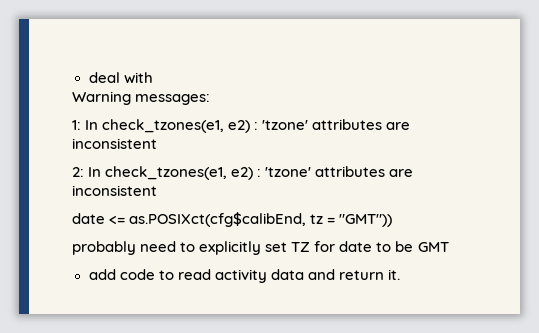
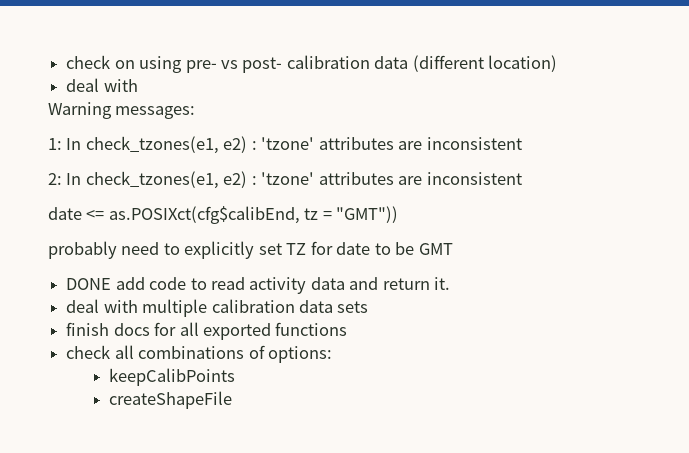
+ check on using pre- vs post- calibration data (different location)
- add code to read activity data and return it.
+ DONE add code to read activity data and return it.
+ deal with multiple calibration data sets
+ finish docs for all exported functions
+ check all combinations of options:
+ keepCalibPoints
+ createShapeFile

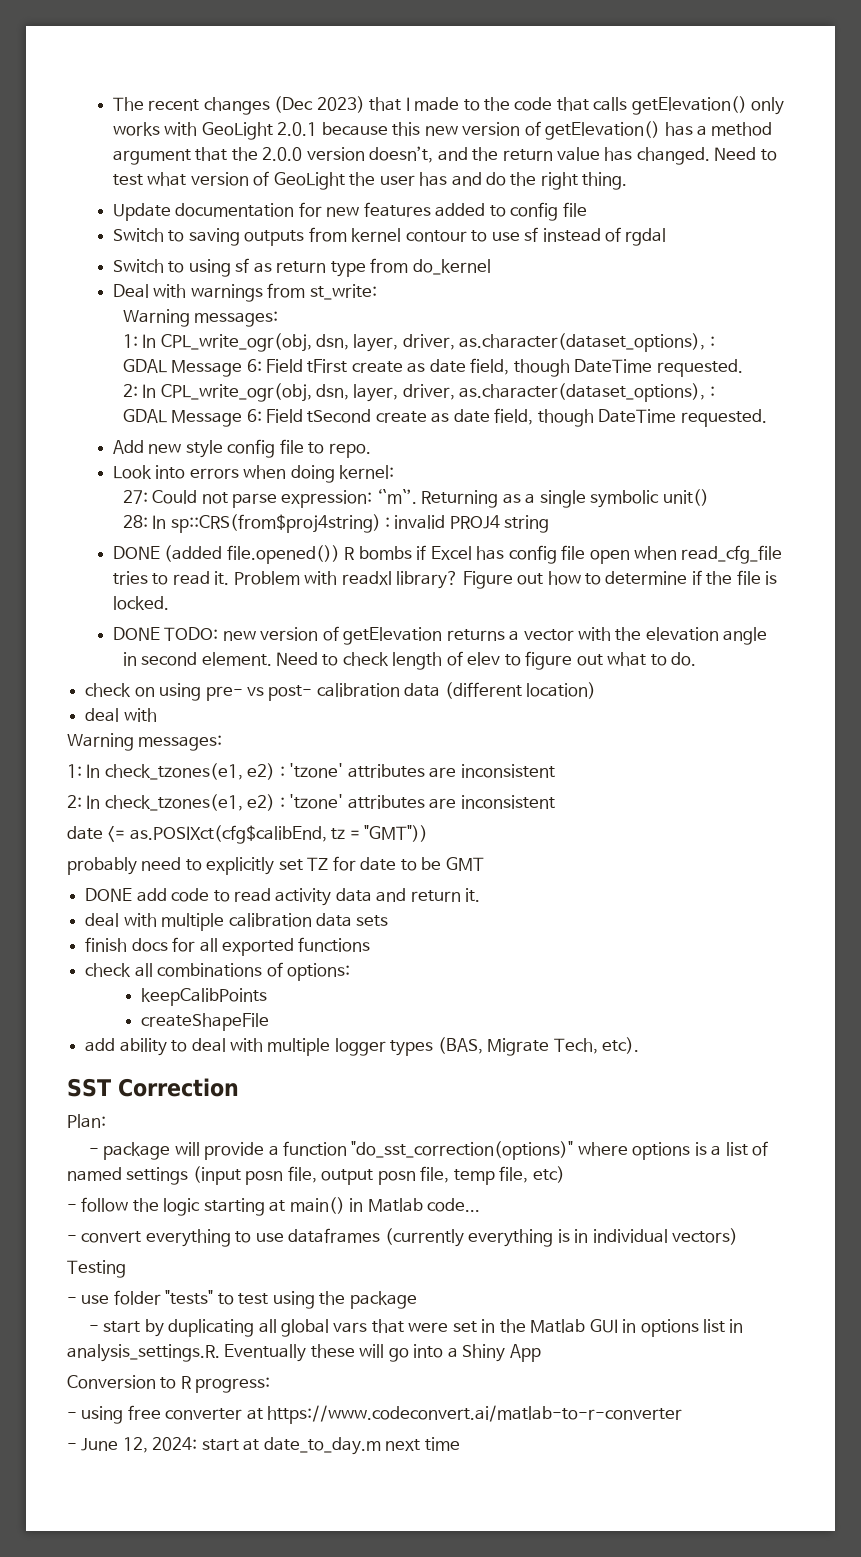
+ The recent changes (Dec 2023) that I made to the code that calls getElevation() only works with GeoLight 2.0.1 because this new version of getElevation() has a method argument that the 2.0.0 version doesn’t, and the return value has changed. Need to test what version of GeoLight the user has and do the right thing.
+ Update documentation for new features added to config file
+ Switch to saving outputs from kernel contour to use sf instead of rgdal
+ Switch to using sf as return type from do_kernel
+ Deal with warnings from st_write:
+ Warning messages:
+ 1: In CPL_write_ogr(obj, dsn, layer, driver, as.character(dataset_options), :
+ GDAL Message 6: Field tFirst create as date field, though DateTime requested.
+ 2: In CPL_write_ogr(obj, dsn, layer, driver, as.character(dataset_options), :
+ GDAL Message 6: Field tSecond create as date field, though DateTime requested.
+ Add new style config file to repo.
+ Look into errors when doing kernel:
+ 27: Could not parse expression: ‘`m`’. Returning as a single symbolic unit()
+ 28: In sp::CRS(from$proj4string) : invalid PROJ4 string
+ DONE (added file.opened()) R bombs if Excel has config file open when read_cfg_file tries to read it. Problem with readxl library? Figure out how to determine if the file is locked.
+ DONE TODO: new version of getElevation returns a vector with the elevation angle
+ in second element. Need to check length of elev to figure out what to do.
+ add ability to deal with multiple logger types (BAS, Migrate Tech, etc).
+ SST Correction
+ Plan:
+ - package will provide a function "do_sst_correction(options)" where options is a list of named settings (input posn file, output posn file, temp file, etc)
+ - follow the logic starting at main() in Matlab code...
+ - convert everything to use dataframes (currently everything is in individual vectors)
+ Testing
+ - use folder "tests" to test using the package
+ - start by duplicating all global vars that were set in the Matlab GUI in options list in analysis_settings.R. Eventually these will go into a Shiny App
+ Conversion to R progress:
+ - using free converter at https://www.codeconvert.ai/matlab-to-r-converter
+ - June 12, 2024: start at date_to_day.m next time

